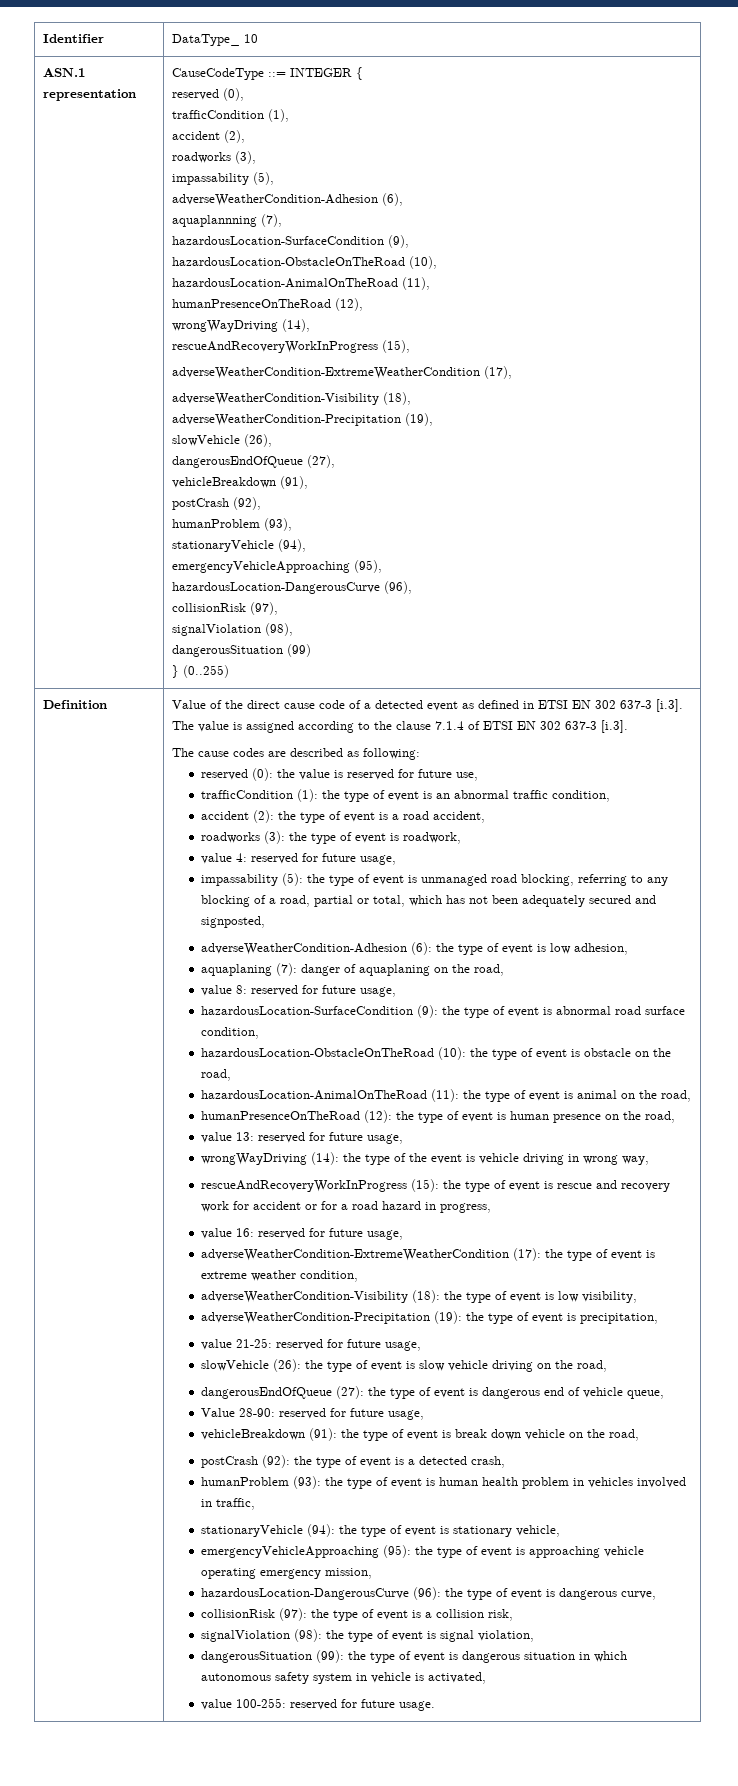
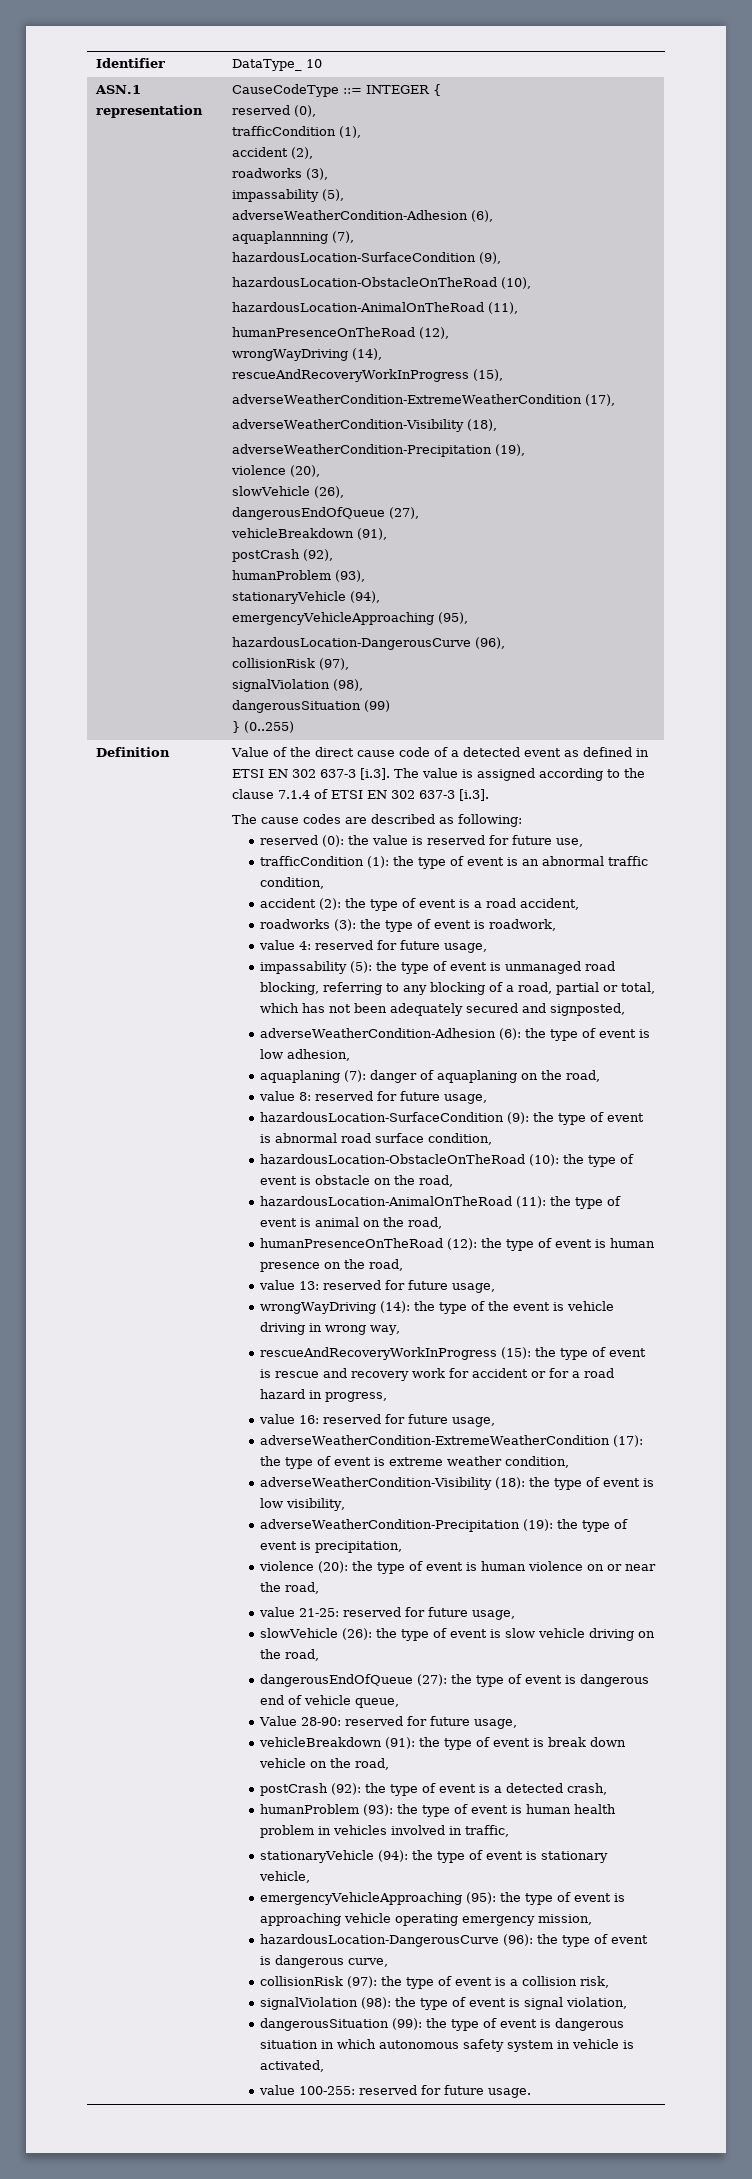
+ violence (20),
+ violence (20): the type of event is human violence on or near the road,

